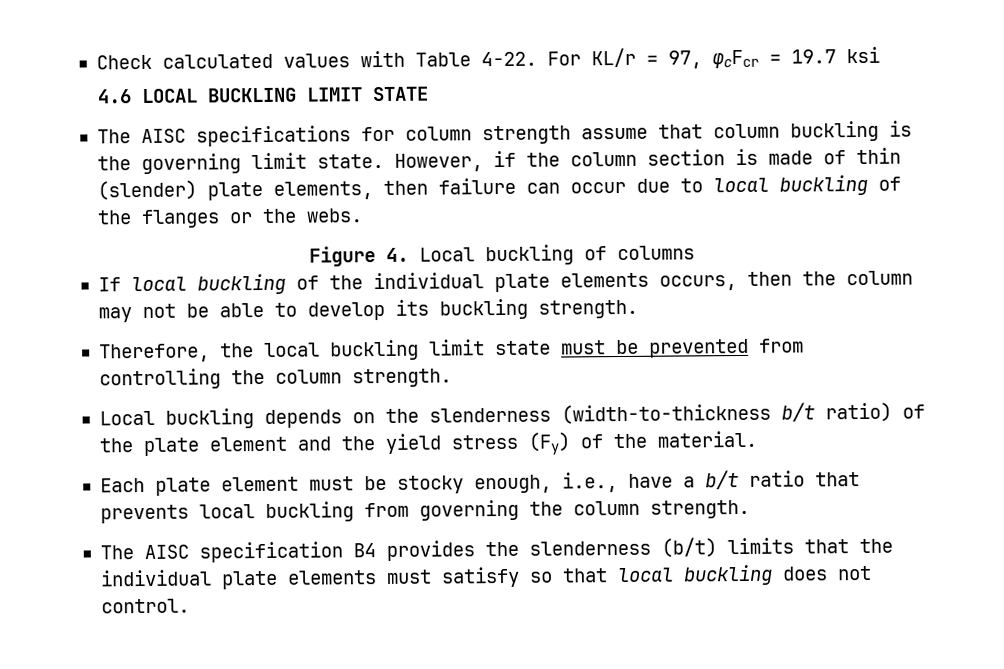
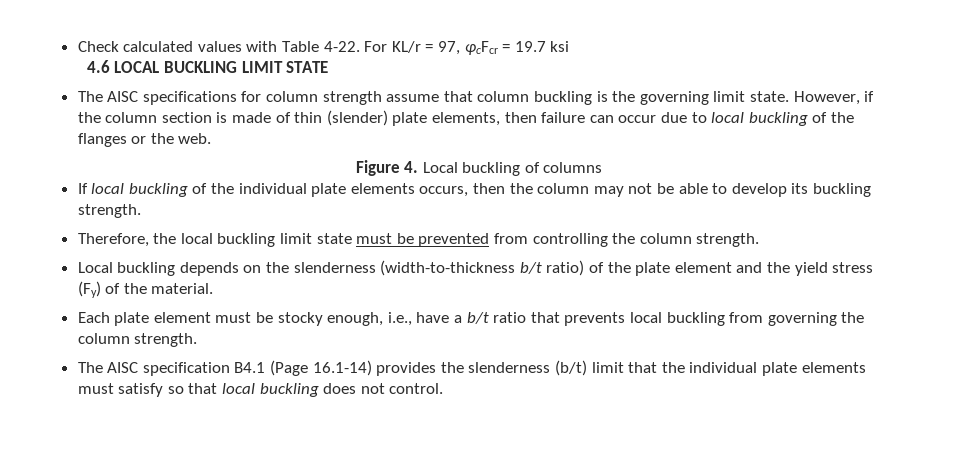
- However, if the column section is made of thin (slender) plate elements, then failure can occur due to local buckling of the flanges or the webs.
+ However, if the column section is made of thin (slender) plate elements, then failure can occur due to local buckling of the flanges or the web.
- The AISC specification B4 provides the slenderness (b/t) limits that the individual plate elements must satisfy so that local buckling does not control.
+ The AISC specification B4.1 (Page 16.1-14) provides the slenderness (b/t) limit that the individual plate elements must satisfy so that local buckling does not control.

